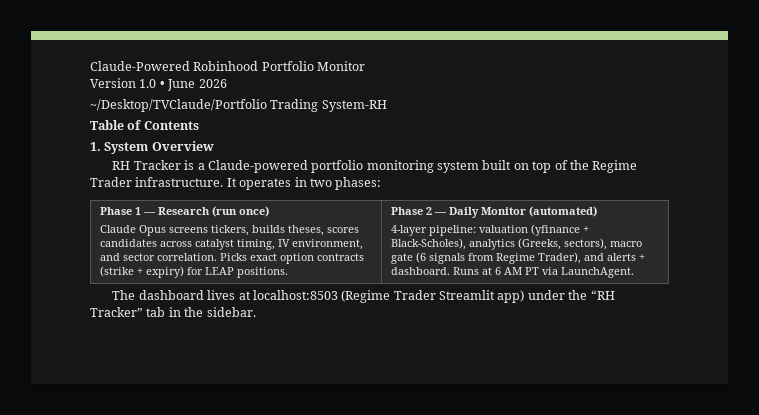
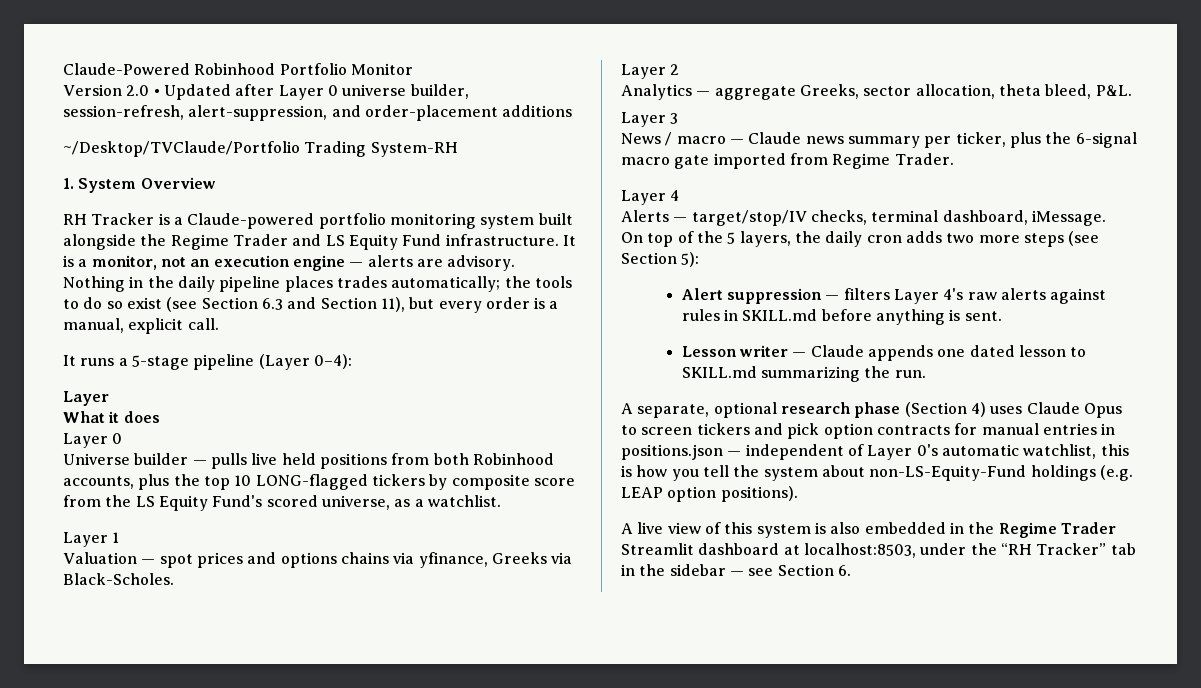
- Version 1.0 • June 2026
+ Version 2.0 • Updated after Layer 0 universe builder, session-refresh, alert-suppression, and order-placement additions
- Table of Contents
- RH Tracker is a Claude-powered portfolio monitoring system built on top of the Regime Trader infrastructure. It operates in two phases:
- Phase 1 — Research (run once)
- Claude Opus screens tickers, builds theses, scores candidates across catalyst timing, IV environment, and sector correlation. Picks exact option contracts (strike + expiry) for LEAP positions. | Phase 2 — Daily Monitor (automated)
- 4-layer pipeline: valuation (yfinance + Black-Scholes), analytics (Greeks, sectors), macro gate (6 signals from Regime Trader), and alerts + dashboard. Runs at 6 AM PT via LaunchAgent.
- The dashboard lives at localhost:8503 (Regime Trader Streamlit app) under the “RH Tracker” tab in the sidebar.
+ RH Tracker is a Claude-powered portfolio monitoring system built alongside the Regime Trader and LS Equity Fund infrastructure. It is a monitor, not an execution engine — alerts are advisory. Nothing in the daily pipeline places trades automatically; the tools to do so exist (see Section 6.3 and Section 11), but every order is a manual, explicit call.
+ It runs a 5-stage pipeline (Layer 0–4):
+ Layer
+ What it does
+ Layer 0
+ Universe builder — pulls live held positions from both Robinhood accounts, plus the top 10 LONG-flagged tickers by composite score from the LS Equity Fund's scored universe, as a watchlist.
+ Layer 1
+ Valuation — spot prices and options chains via yfinance, Greeks via Black-Scholes.
+ Layer 2
+ Analytics — aggregate Greeks, sector allocation, theta bleed, P&L.
+ Layer 3
+ News / macro — Claude news summary per ticker, plus the 6-signal macro gate imported from Regime Trader.
+ Layer 4
+ Alerts — target/stop/IV checks, terminal dashboard, iMessage.
+ On top of the 5 layers, the daily cron adds two more steps (see Section 5):
+ Alert suppression — filters Layer 4's raw alerts against rules in SKILL.md before anything is sent.
+ Lesson writer — Claude appends one dated lesson to SKILL.md summarizing the run.
+ A separate, optional research phase (Section 4) uses Claude Opus to screen tickers and pick option contracts for manual entries in positions.json — independent of Layer 0's automatic watchlist, this is how you tell the system about non-LS-Equity-Fund holdings (e.g. LEAP option positions).
+ A live view of this system is also embedded in the Regime Trader Streamlit dashboard at localhost:8503, under the “RH Tracker” tab in the sidebar — see Section 6.

